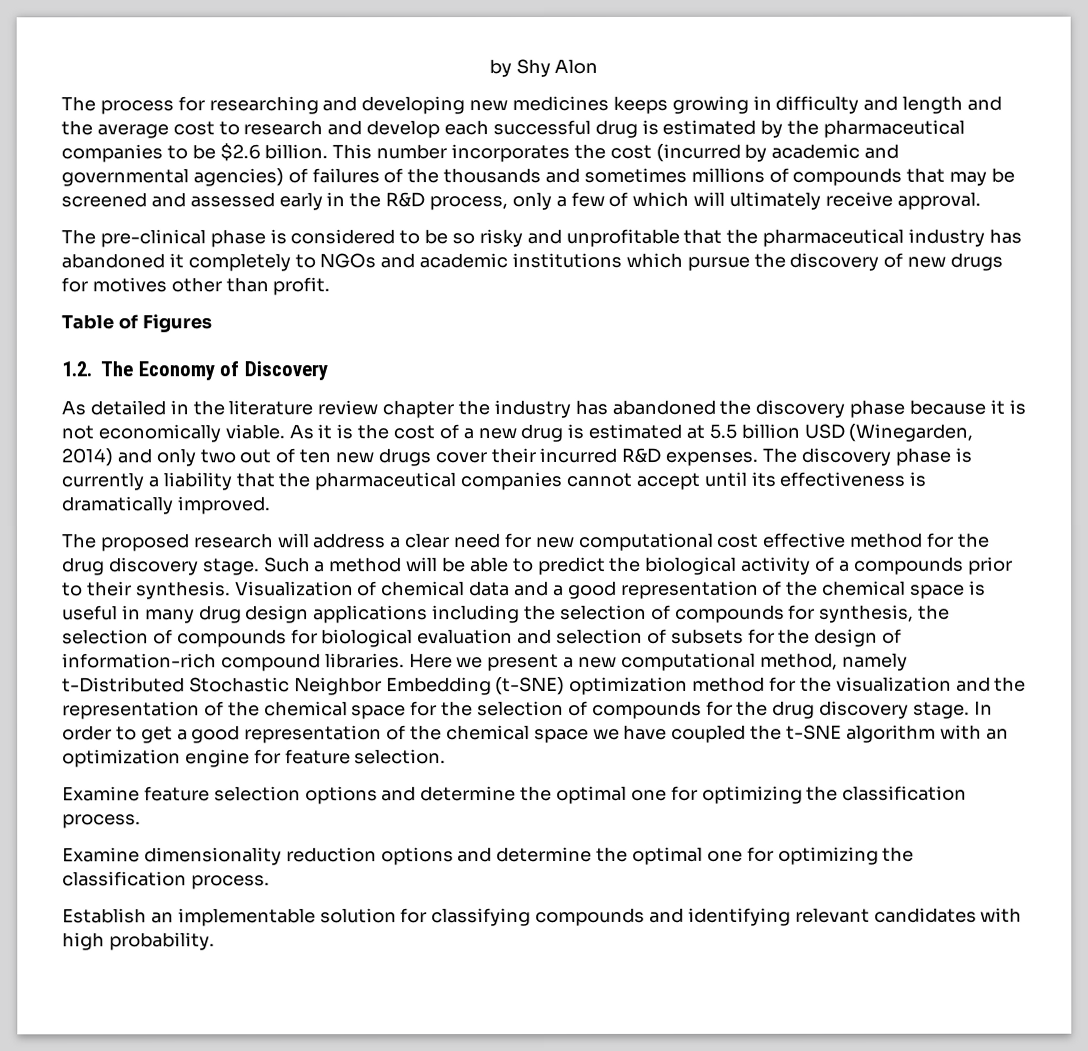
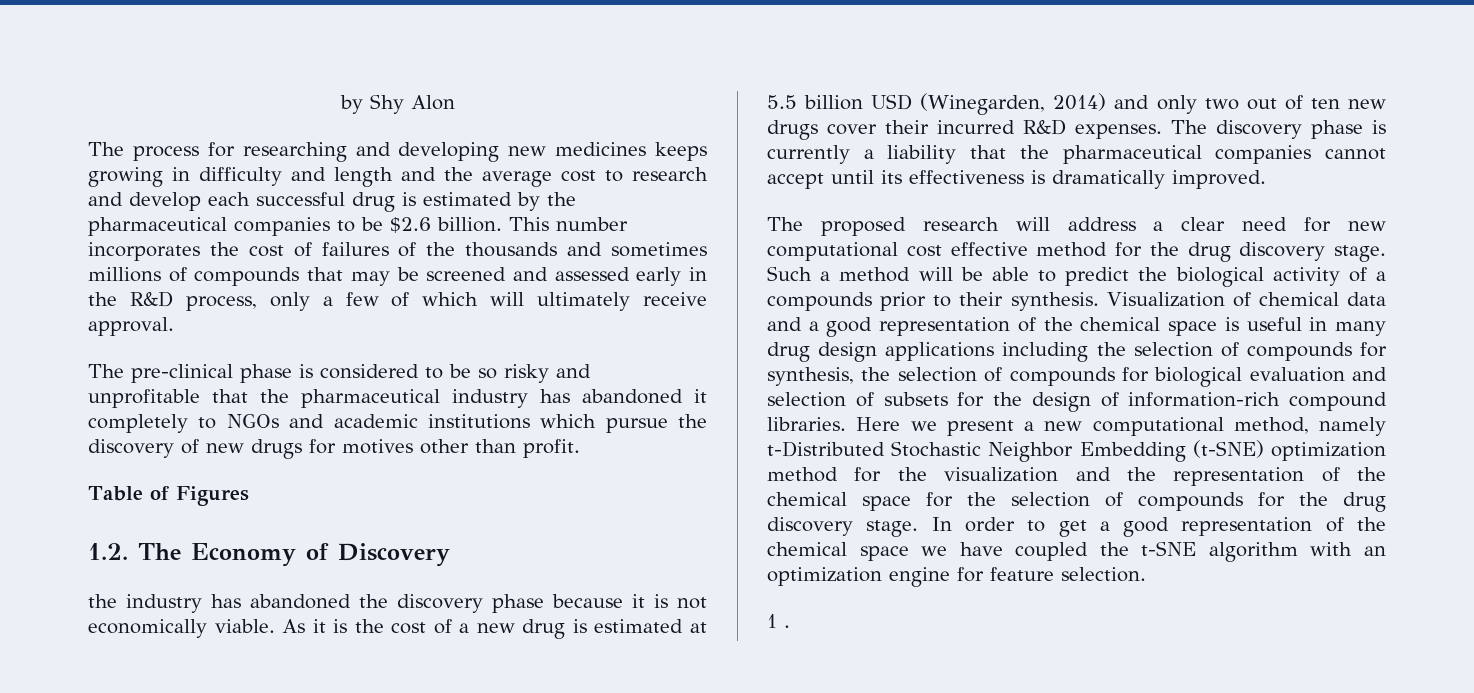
- This number incorporates the cost (incurred by academic and governmental agencies) of failures of the thousands and sometimes millions of compounds that may be screened and assessed early in the R&D process, only a few of which will ultimately receive approval.
+ This number incorporates the cost of failures of the thousands and sometimes millions of compounds that may be screened and assessed early in the R&D process, only a few of which will ultimately receive approval.
- As detailed in the literature review chapter the industry has abandoned the discovery phase because it is not economically viable.
+ the industry has abandoned the discovery phase because it is not economically viable.
- Examine feature selection options and determine the optimal one for optimizing the classification process.
- Examine dimensionality reduction options and determine the optimal one for optimizing the classification process.
- Establish an implementable solution for classifying compounds and identifying relevant candidates with high probability.
+ 1 .

